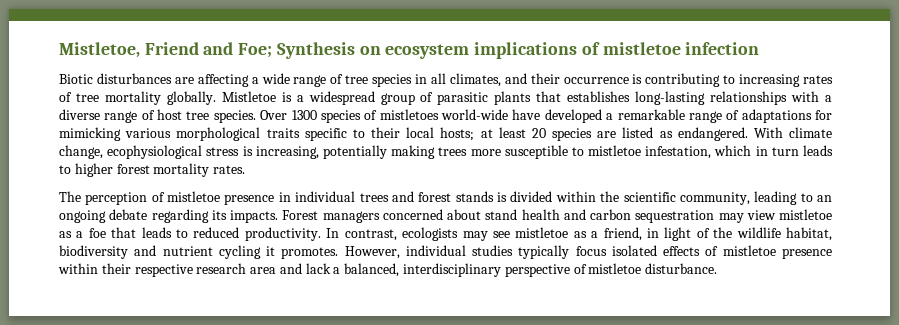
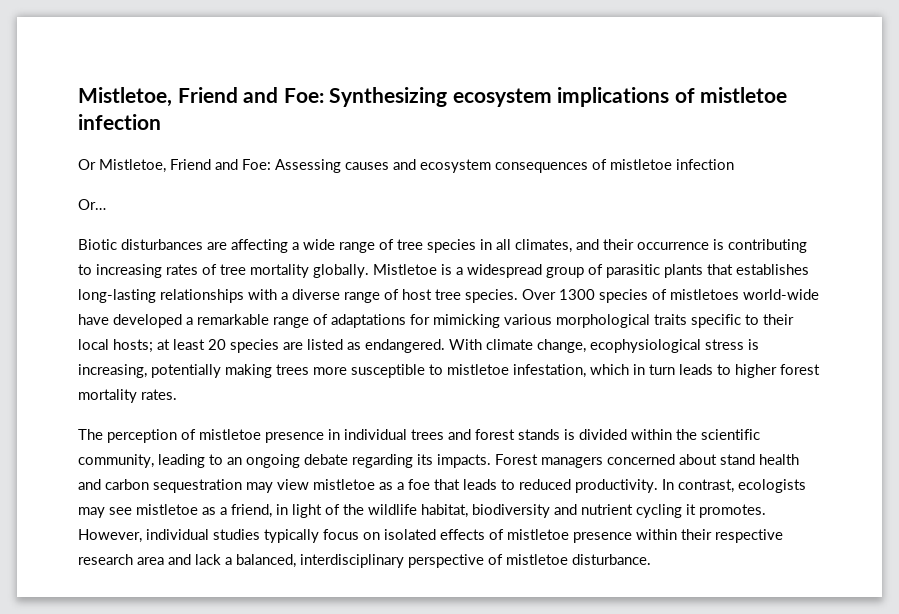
- Mistletoe, Friend and Foe; Synthesis on ecosystem implications of mistletoe infection
+ Mistletoe, Friend and Foe: Synthesizing ecosystem implications of mistletoe infection
+ Or Mistletoe, Friend and Foe: Assessing causes and ecosystem consequences of mistletoe infection
+ Or…
- However, individual studies typically focus isolated effects of mistletoe presence within their respective research area and lack a balanced, interdisciplinary perspective of mistletoe disturbance.
+ However, individual studies typically focus on isolated effects of mistletoe presence within their respective research area and lack a balanced, interdisciplinary perspective of mistletoe disturbance.

